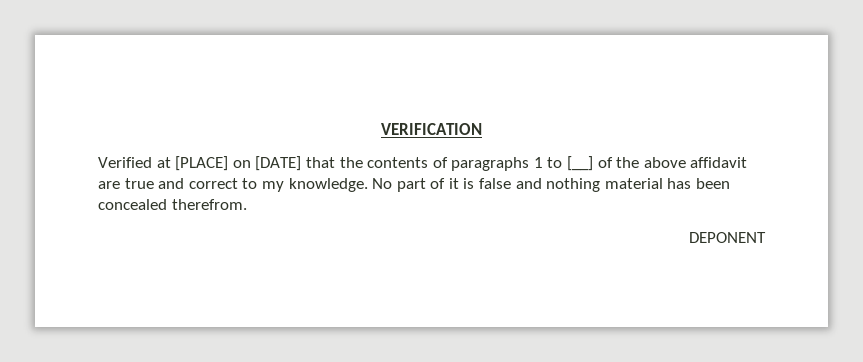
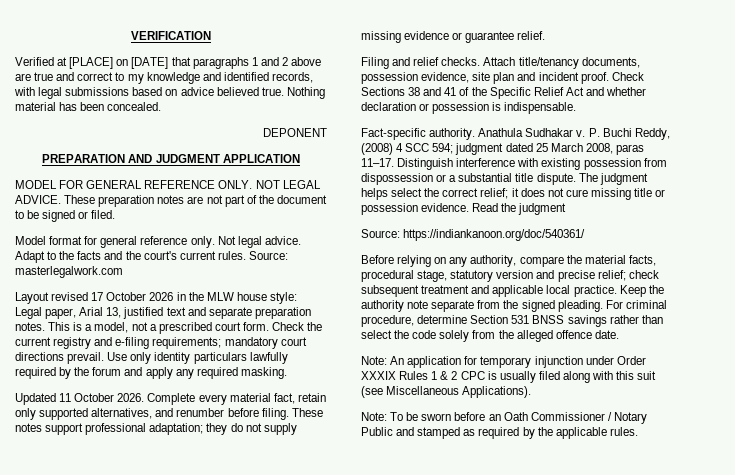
- Verified at [PLACE] on [DATE] that the contents of paragraphs 1 to [__] of the above affidavit are true and correct to my knowledge. No part of it is false and nothing material has been concealed therefrom.
+ Verified at [PLACE] on [DATE] that paragraphs 1 and 2 above are true and correct to my knowledge and identified records, with legal submissions based on advice believed true. Nothing material has been concealed.
+ PREPARATION AND JUDGMENT APPLICATION
+ MODEL FOR GENERAL REFERENCE ONLY. NOT LEGAL ADVICE. These preparation notes are not part of the document to be signed or filed.
+ Model format for general reference only. Not legal advice. Adapt to the facts and the court's current rules. Source: masterlegalwork.com
+ Layout revised 17 October 2026 in the MLW house style: Legal paper, Arial 13, justified text and separate preparation notes. This is a model, not a prescribed court form. Check the current registry and e-filing requirements; mandatory court directions prevail. Use only identity particulars lawfully required by the forum and apply any required masking.
+ Updated 11 October 2026. Complete every material fact, retain only supported alternatives, and renumber before filing. These notes support professional adaptation; they do not supply missing evidence or guarantee relief.
+ Filing and relief checks. Attach title/tenancy documents, possession evidence, site plan and incident proof. Check Sections 38 and 41 of the Specific Relief Act and whether declaration or possession is indispensable.
+ Fact-specific authority. Anathula Sudhakar v. P. Buchi Reddy, (2008) 4 SCC 594; judgment dated 25 March 2008, paras 11–17. Distinguish interference with existing possession from dispossession or a substantial title dispute. The judgment helps select the correct relief; it does not cure missing title or possession evidence. Read the judgment
+ Source: https://indiankanoon.org/doc/540361/
+ Before relying on any authority, compare the material facts, procedural stage, statutory version and precise relief; check subsequent treatment and applicable local practice. Keep the authority note separate from the signed pleading. For criminal procedure, determine Section 531 BNSS savings rather than select the code solely from the alleged offence date.
+ Note: An application for temporary injunction under Order XXXIX Rules 1 & 2 CPC is usually filed along with this suit (see Miscellaneous Applications).
+ Note: To be sworn before an Oath Commissioner / Notary Public and stamped as required by the applicable rules.

